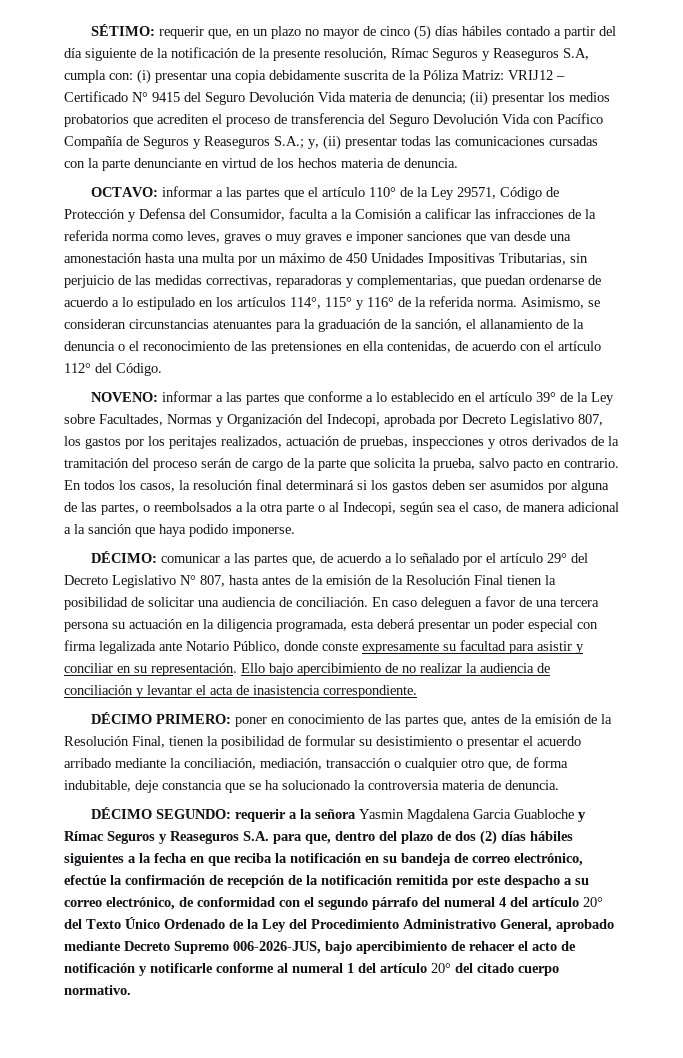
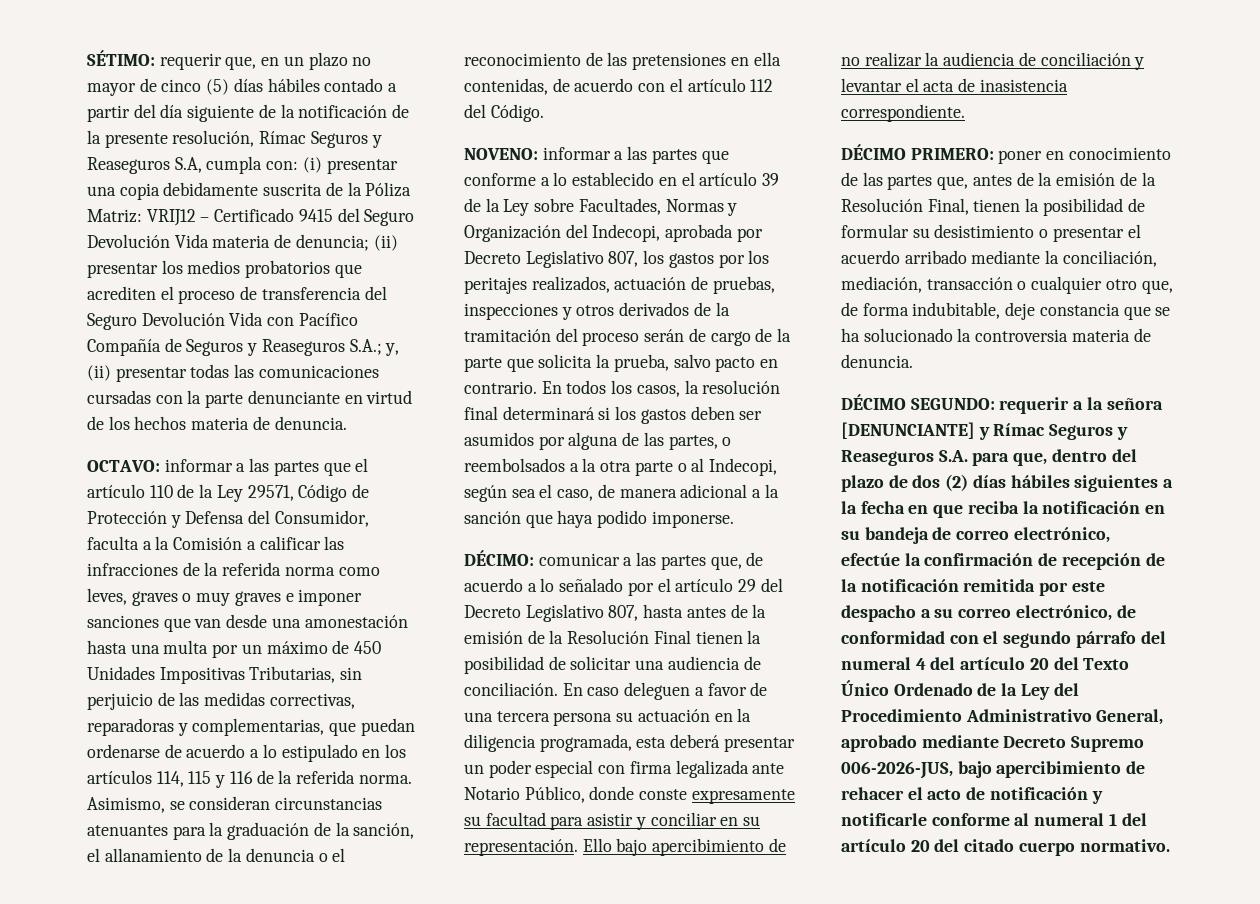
- VRIJ12 – Certificado N° 9415 del Seguro Devolución Vida materia de denuncia;
+ VRIJ12 – Certificado 9415 del Seguro Devolución Vida materia de denuncia;
- informar a las partes que el artículo 110° de la Ley 29571, Código de Protección y Defensa del Consumidor, faculta a la Comisión a calificar las infracciones de la referida norma como leves, graves o muy graves e imponer sanciones que van desde una amonestación hasta una multa por un máximo de 450 Unidades Impositivas Tributarias, sin perjuicio de las medidas correctivas, reparadoras y complementarias, que puedan ordenarse de acuerdo a lo estipulado en los artículos 114°, 115° y 116° de la referida norma.
+ informar a las partes que el artículo 110 de la Ley 29571, Código de Protección y Defensa del Consumidor, faculta a la Comisión a calificar las infracciones de la referida norma como leves, graves o muy graves e imponer sanciones que van desde una amonestación hasta una multa por un máximo de 450 Unidades Impositivas Tributarias, sin perjuicio de las medidas correctivas, reparadoras y complementarias, que puedan ordenarse de acuerdo a lo estipulado en los artículos 114, 115 y 116 de la referida norma.
- Asimismo, se consideran circunstancias atenuantes para la graduación de la sanción, el allanamiento de la denuncia o el reconocimiento de las pretensiones en ella contenidas, de acuerdo con el artículo 112° del Código.
+ Asimismo, se consideran circunstancias atenuantes para la graduación de la sanción, el allanamiento de la denuncia o el reconocimiento de las pretensiones en ella contenidas, de acuerdo con el artículo 112 del Código.
- NOVENO: informar a las partes que conforme a lo establecido en el artículo 39° de la Ley sobre Facultades, Normas y Organización del Indecopi, aprobada por Decreto Legislativo 807, los gastos por los peritajes realizados, actuación de pruebas, inspecciones y otros derivados de la tramitación del proceso serán de cargo de la parte que solicita la prueba, salvo pacto en contrario.
+ NOVENO: informar a las partes que conforme a lo establecido en el artículo 39 de la Ley sobre Facultades, Normas y Organización del Indecopi, aprobada por Decreto Legislativo 807, los gastos por los peritajes realizados, actuación de pruebas, inspecciones y otros derivados de la tramitación del proceso serán de cargo de la parte que solicita la prueba, salvo pacto en contrario.
- DÉCIMO: comunicar a las partes que, de acuerdo a lo señalado por el artículo 29° del Decreto Legislativo N° 807, hasta antes de la emisión de la Resolución Final tienen la posibilidad de solicitar una audiencia de conciliación.
+ DÉCIMO: comunicar a las partes que, de acuerdo a lo señalado por el artículo 29 del Decreto Legislativo 807, hasta antes de la emisión de la Resolución Final tienen la posibilidad de solicitar una audiencia de conciliación.
- requerir a la señora Yasmin Magdalena Garcia Guabloche y Rímac Seguros y Reaseguros S.A. para que, dentro del plazo de dos (2) días hábiles siguientes a la fecha en que reciba la notificación en su bandeja de correo electrónico, efectúe la confirmación de recepción de la notificación remitida por este despacho a su correo electrónico, de conformidad con el segundo párrafo del numeral 4 del artículo 20° del Texto Único Ordenado de la Ley del Procedimiento Administrativo General, aprobado mediante Decreto Supremo 006-2026-JUS, bajo apercibimiento de rehacer el acto de notificación y notificarle conforme al numeral 1 del artículo 20° del citado cuerpo normativo.
+ requerir a la señora [DENUNCIANTE] y Rímac Seguros y Reaseguros S.A. para que, dentro del plazo de dos (2) días hábiles siguientes a la fecha en que reciba la notificación en su bandeja de correo electrónico, efectúe la confirmación de recepción de la notificación remitida por este despacho a su correo electrónico, de conformidad con el segundo párrafo del numeral 4 del artículo 20 del Texto Único Ordenado de la Ley del Procedimiento Administrativo General, aprobado mediante Decreto Supremo 006-2026-JUS, bajo apercibimiento de rehacer el acto de notificación y notificarle conforme al numeral 1 del artículo 20 del citado cuerpo normativo.

